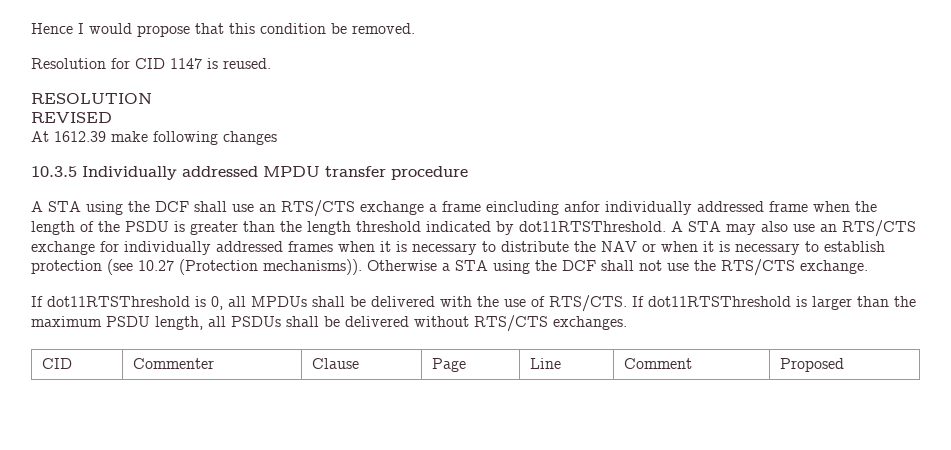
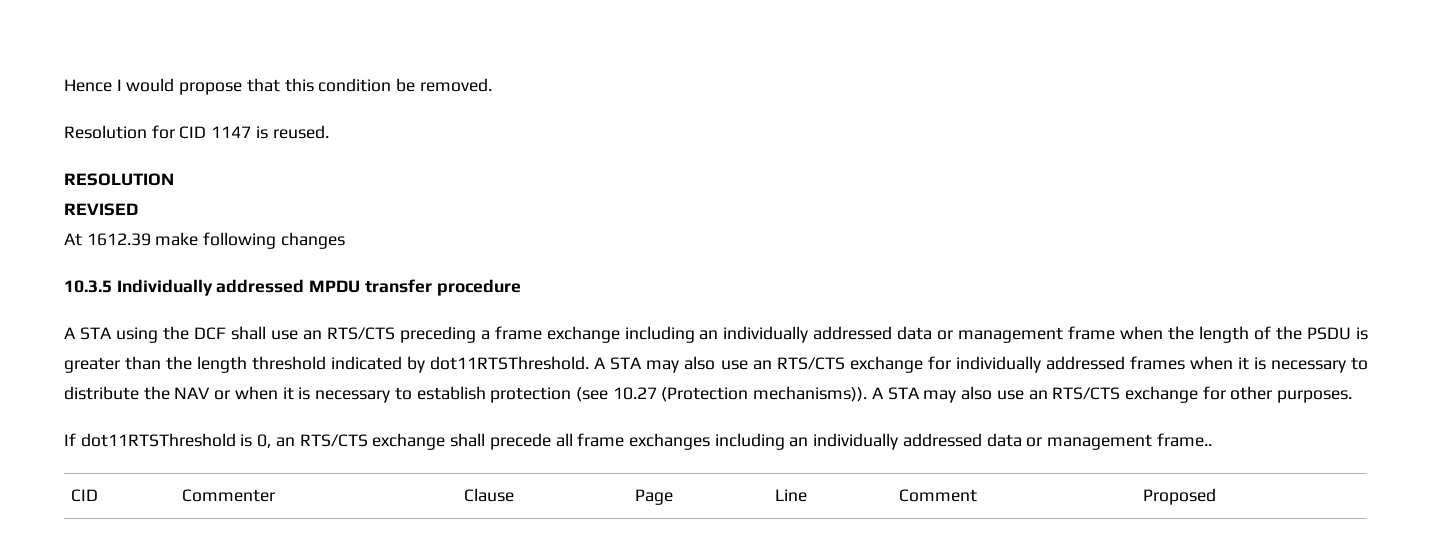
- A STA using the DCF shall use an RTS/CTS exchange a frame eincluding anfor individually addressed frame when the length of the PSDU is greater than the length threshold indicated by dot11RTSThreshold.
+ A STA using the DCF shall use an RTS/CTS preceding a frame exchange including an individually addressed data or management frame when the length of the PSDU is greater than the length threshold indicated by dot11RTSThreshold.
- Otherwise a STA using the DCF shall not use the RTS/CTS exchange.
- If dot11RTSThreshold is 0, all MPDUs shall be delivered with the use of RTS/CTS. If dot11RTSThreshold is larger than the maximum PSDU length, all PSDUs shall be delivered without RTS/CTS exchanges.
+ A STA may also use an RTS/CTS exchange for other purposes.
+ If dot11RTSThreshold is 0, an RTS/CTS exchange shall precede all frame exchanges including an individually addressed data or management frame..

